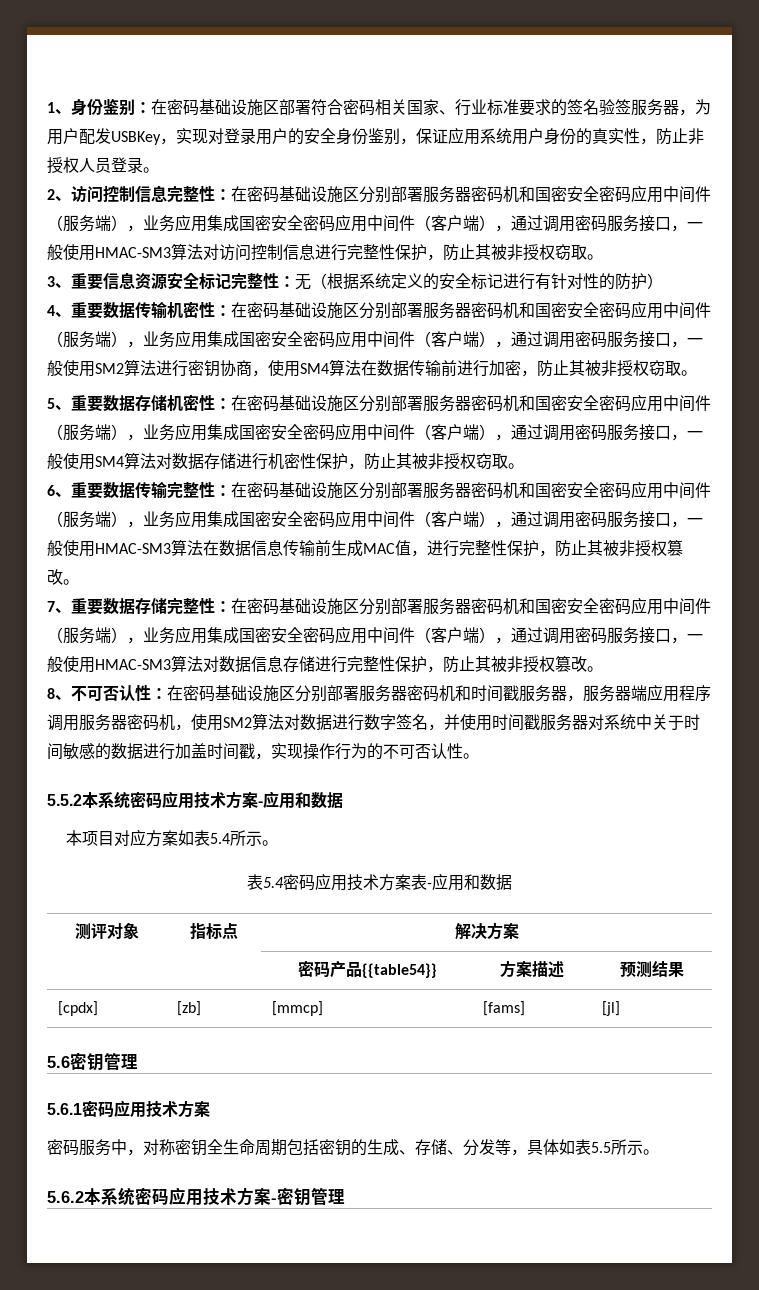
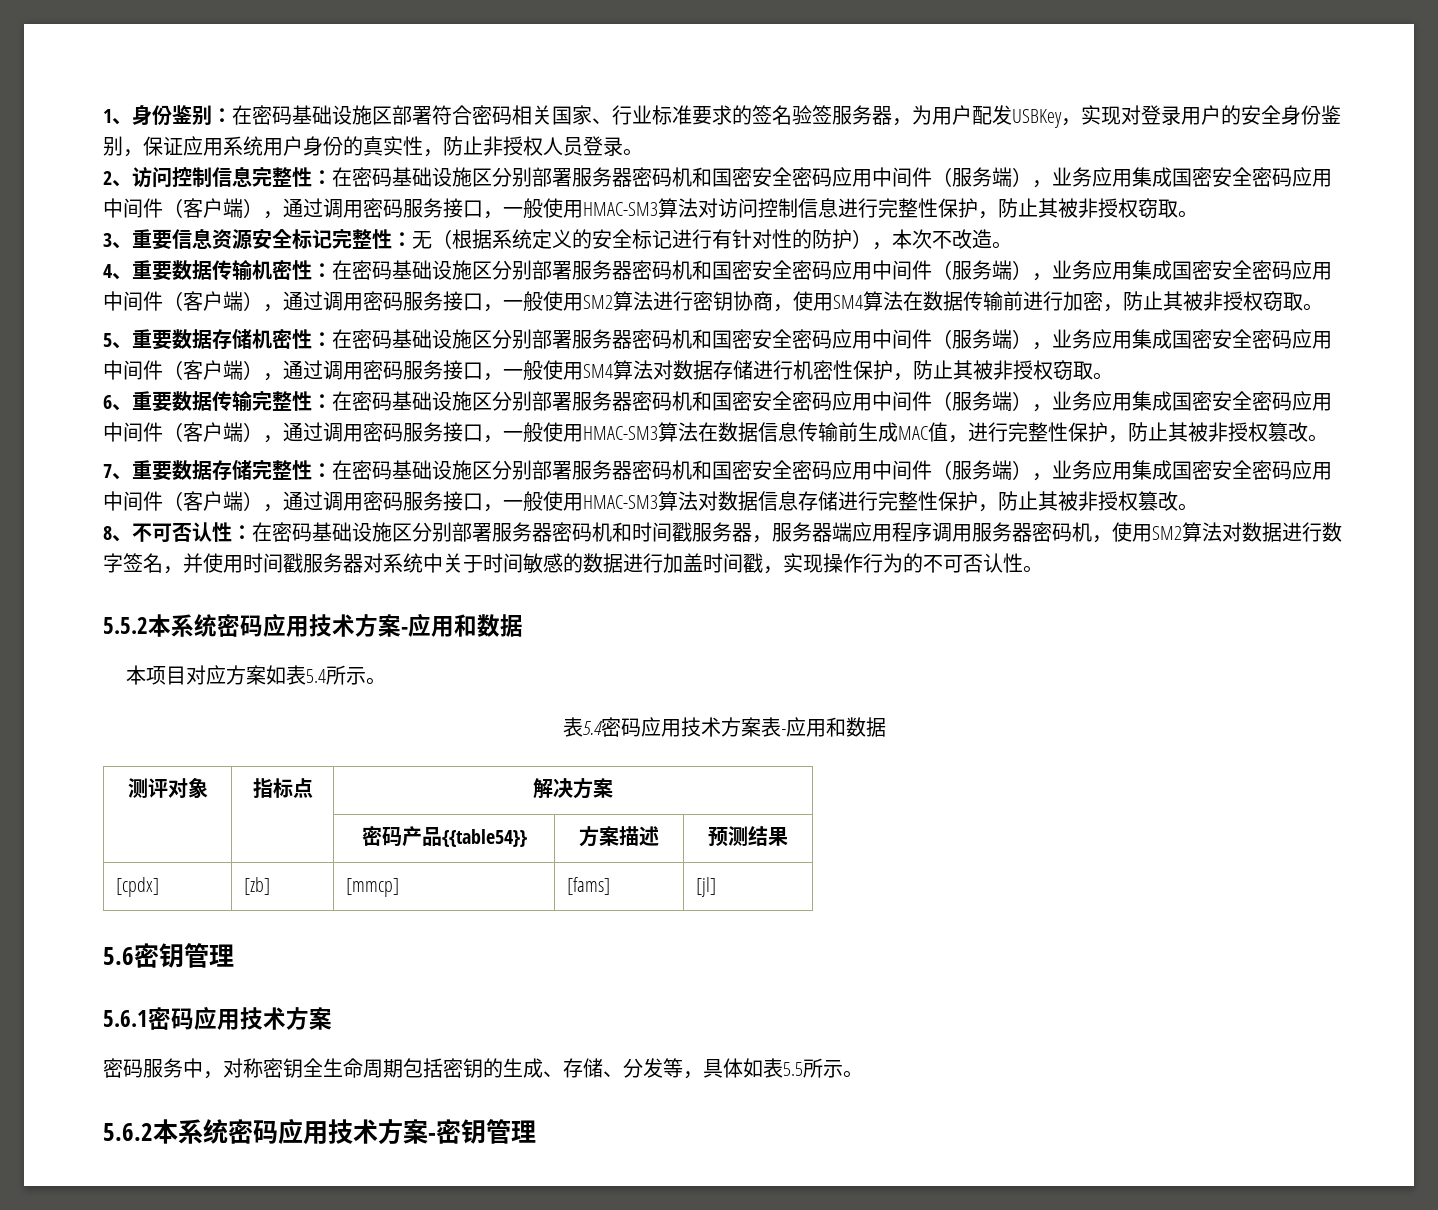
- 3、重要信息资源安全标记完整性：无（根据系统定义的安全标记进行有针对性的防护）
+ 3、重要信息资源安全标记完整性：无（根据系统定义的安全标记进行有针对性的防护），本次不改造。

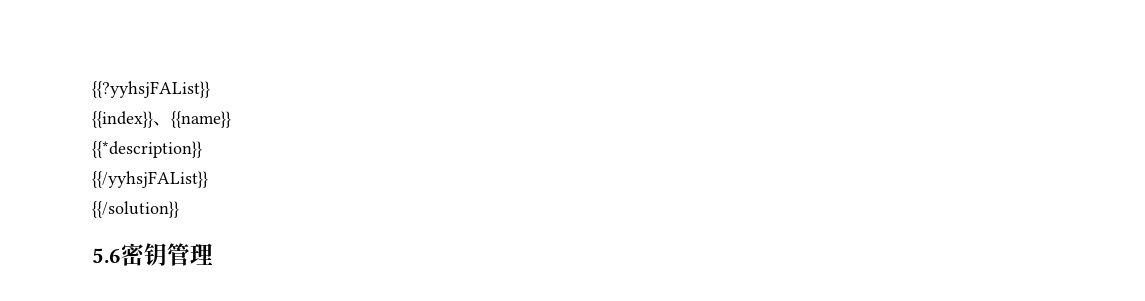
- 1、身份鉴别：在密码基础设施区部署符合密码相关国家、行业标准要求的签名验签服务器，为用户配发USBKey，实现对登录用户的安全身份鉴别，保证应用系统用户身份的真实性，防止非授权人员登录。
- 2、访问控制信息完整性：在密码基础设施区分别部署服务器密码机和国密安全密码应用中间件（服务端），业务应用集成国密安全密码应用中间件（客户端），通过调用密码服务接口，一般使用HMAC-SM3算法对访问控制信息进行完整性保护，防止其被非授权窃取。
- 3、重要信息资源安全标记完整性：无（根据系统定义的安全标记进行有针对性的防护），本次不改造。
- 4、重要数据传输机密性：在密码基础设施区分别部署服务器密码机和国密安全密码应用中间件（服务端），业务应用集成国密安全密码应用中间件（客户端），通过调用密码服务接口，一般使用SM2算法进行密钥协商，使用SM4算法在数据传输前进行加密，防止其被非授权窃取。
- 5、重要数据存储机密性：在密码基础设施区分别部署服务器密码机和国密安全密码应用中间件（服务端），业务应用集成国密安全密码应用中间件（客户端），通过调用密码服务接口，一般使用SM4算法对数据存储进行机密性保护，防止其被非授权窃取。
- 6、重要数据传输完整性：在密码基础设施区分别部署服务器密码机和国密安全密码应用中间件（服务端），业务应用集成国密安全密码应用中间件（客户端），通过调用密码服务接口，一般使用HMAC-SM3算法在数据信息传输前生成MAC值，进行完整性保护，防止其被非授权篡改。
- 7、重要数据存储完整性：在密码基础设施区分别部署服务器密码机和国密安全密码应用中间件（服务端），业务应用集成国密安全密码应用中间件（客户端），通过调用密码服务接口，一般使用HMAC-SM3算法对数据信息存储进行完整性保护，防止其被非授权篡改。
- 8、不可否认性：在密码基础设施区分别部署服务器密码机和时间戳服务器，服务器端应用程序调用服务器密码机，使用SM2算法对数据进行数字签名，并使用时间戳服务器对系统中关于时间敏感的数据进行加盖时间戳，实现操作行为的不可否认性。
- 5.5.2本系统密码应用技术方案-应用和数据
- 本项目对应方案如表5.4所示。
- 表5.4密码应用技术方案表-应用和数据
- 测评对象 | 指标点 | 解决方案
- | | 密码产品{{table54}} | 方案描述 | 预测结果
- [cpdx] | [zb] | [mmcp] | [fams] | [jl]
+ {{?yyhsjFAList}}
+ {{index}}、{{name}}
+ {{*description}}
+ {{/yyhsjFAList}}
+ {{/solution}}
  5.6密钥管理
- 5.6.1密码应用技术方案
- 密码服务中，对称密钥全生命周期包括密钥的生成、存储、分发等，具体如表5.5所示。
- 5.6.2本系统密码应用技术方案-密钥管理

